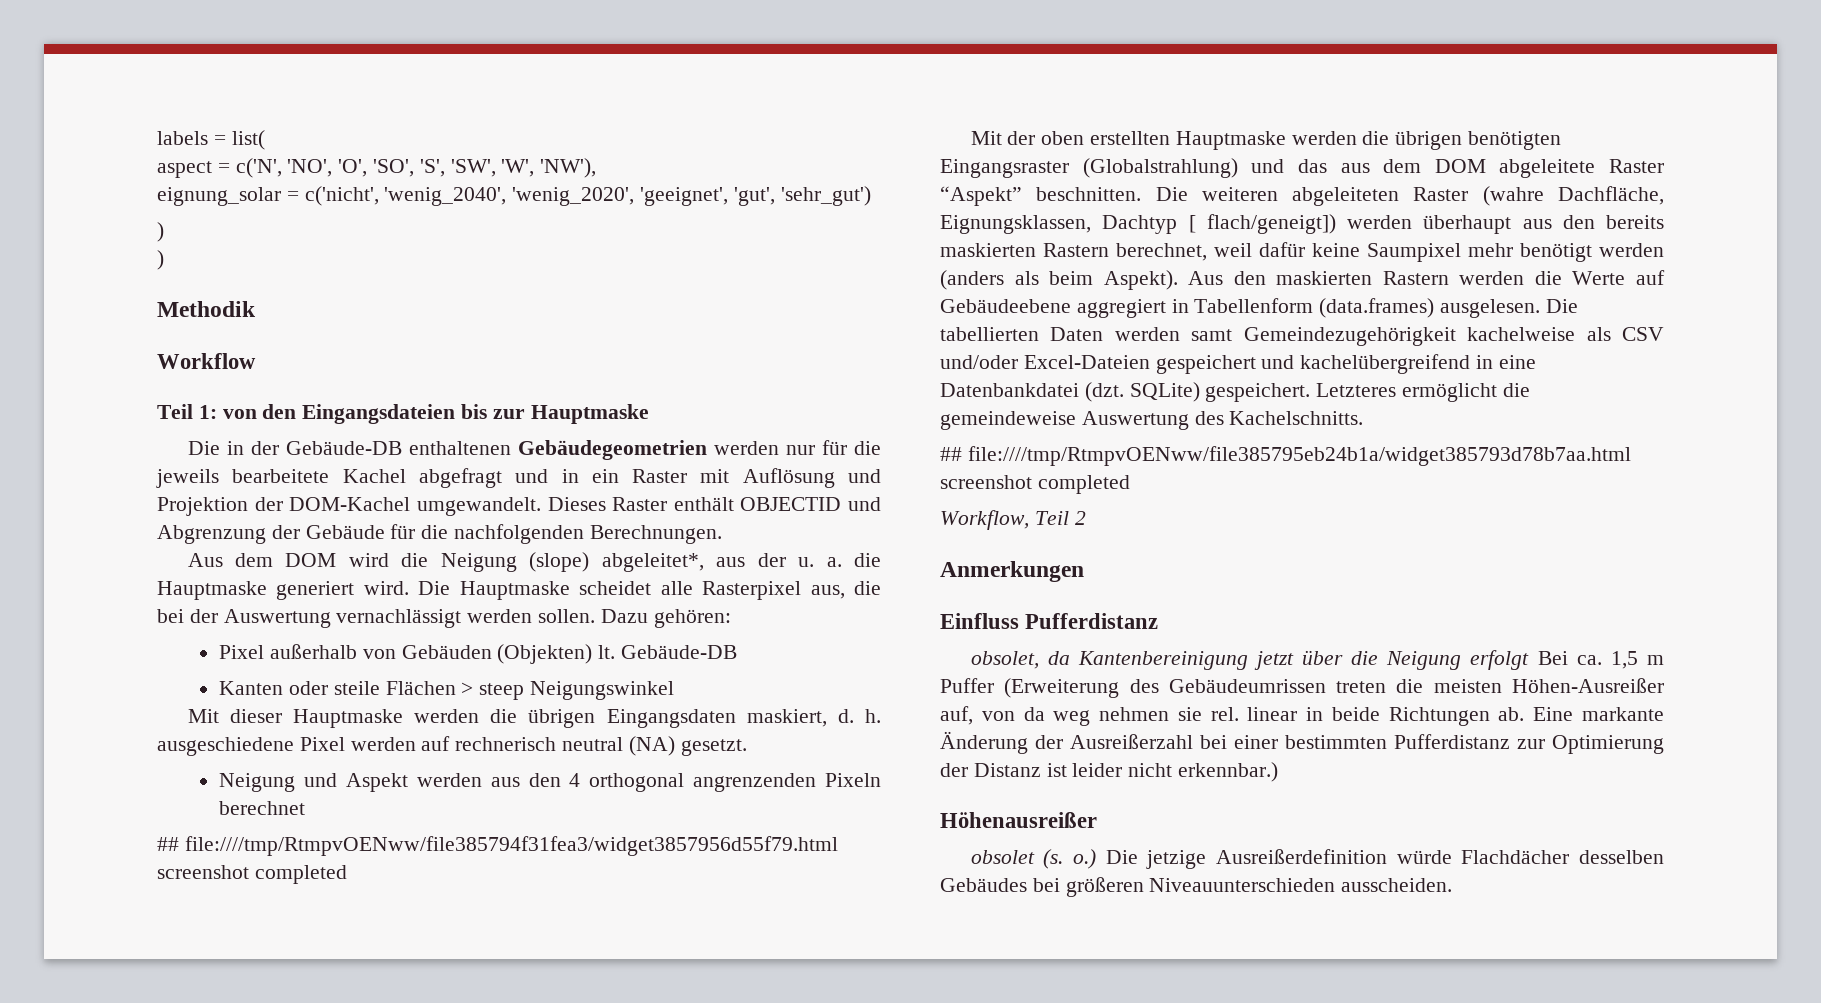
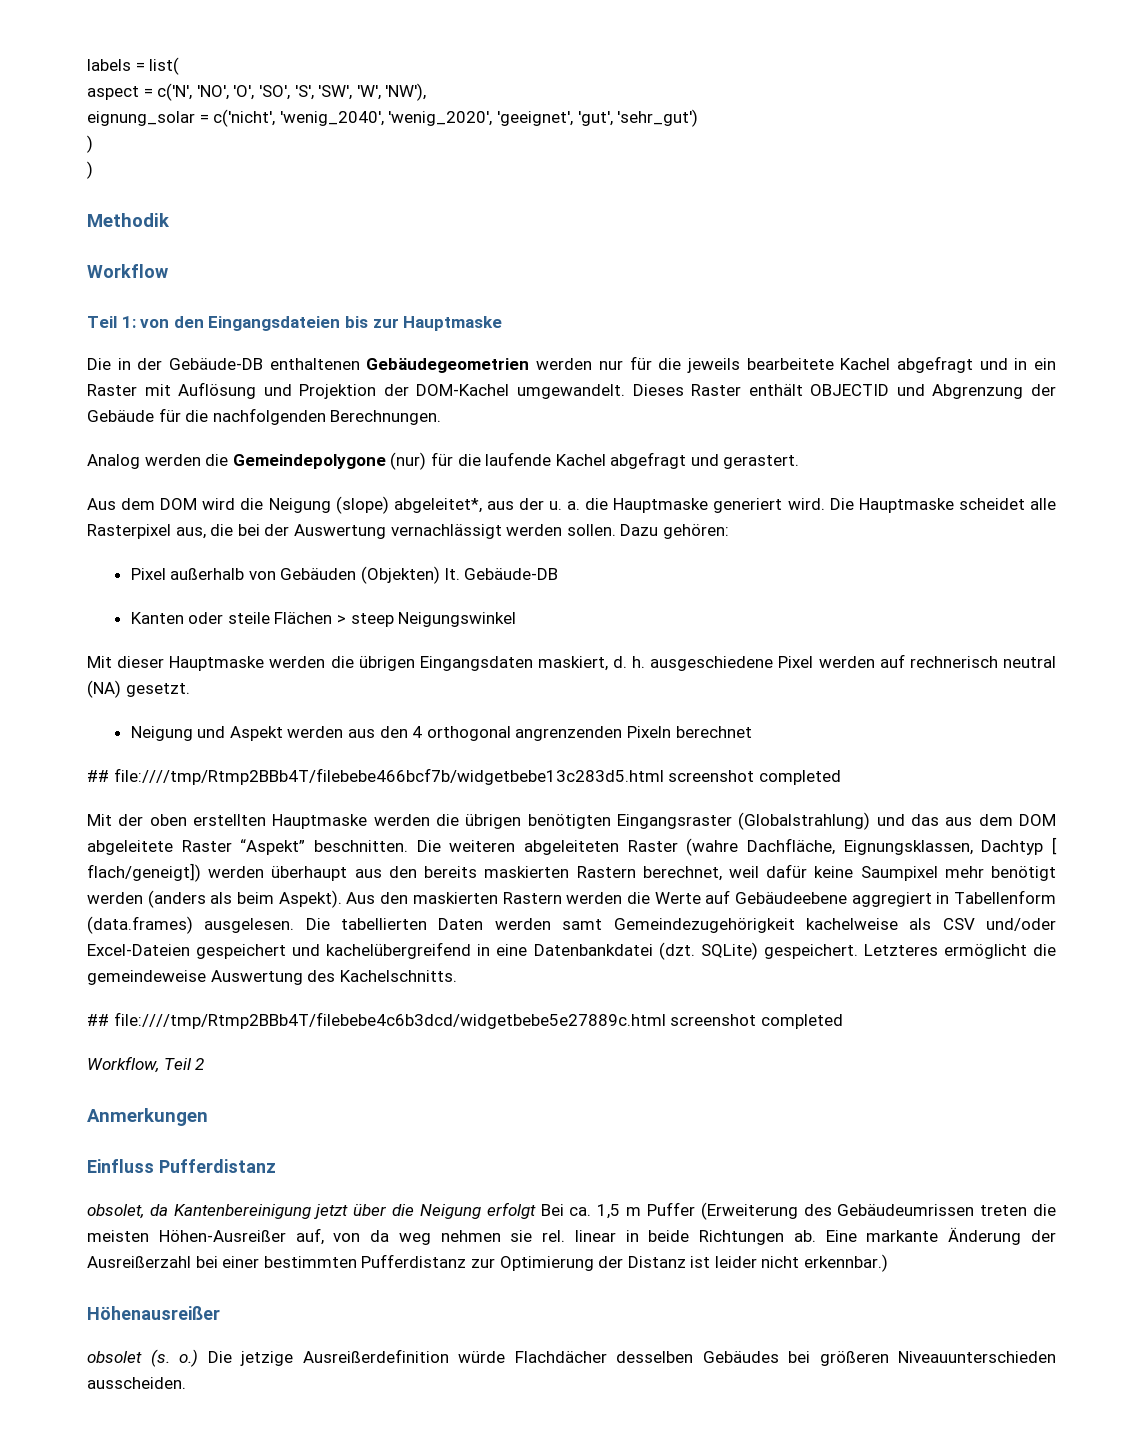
+ Analog werden die Gemeindepolygone (nur) für die laufende Kachel abgefragt und gerastert.
- ## file:////tmp/RtmpvOENww/file385794f31fea3/widget3857956d55f79.html screenshot completed
+ ## file:////tmp/Rtmp2BBb4T/filebebe466bcf7b/widgetbebe13c283d5.html screenshot completed
- ## file:////tmp/RtmpvOENww/file385795eb24b1a/widget385793d78b7aa.html screenshot completed
+ ## file:////tmp/Rtmp2BBb4T/filebebe4c6b3dcd/widgetbebe5e27889c.html screenshot completed

